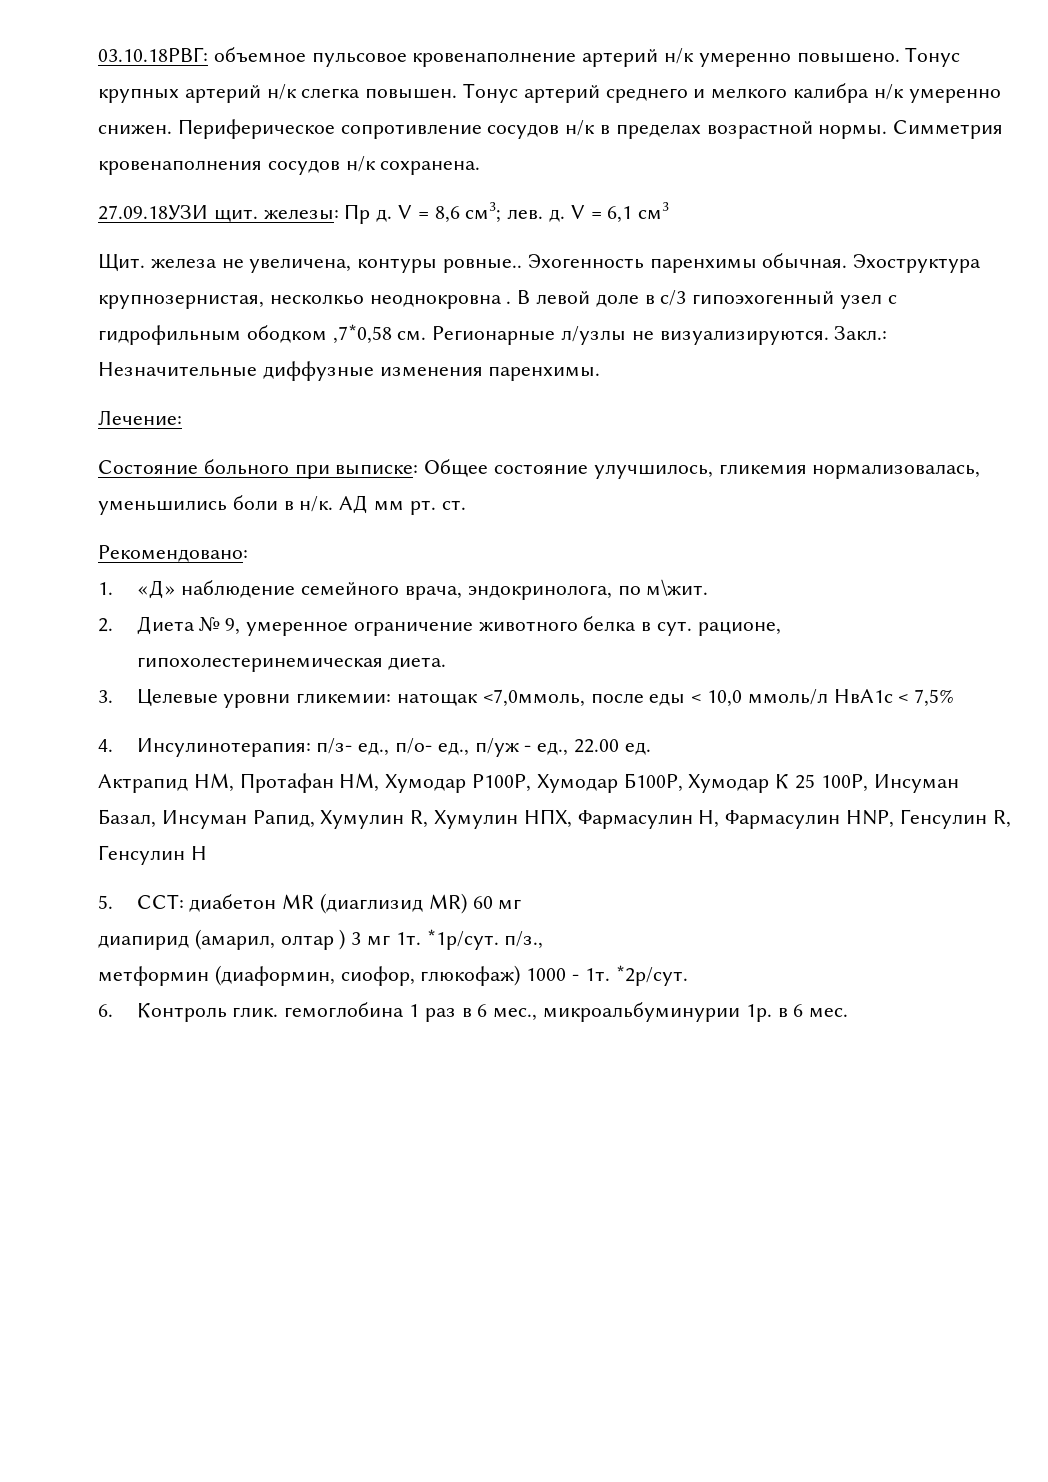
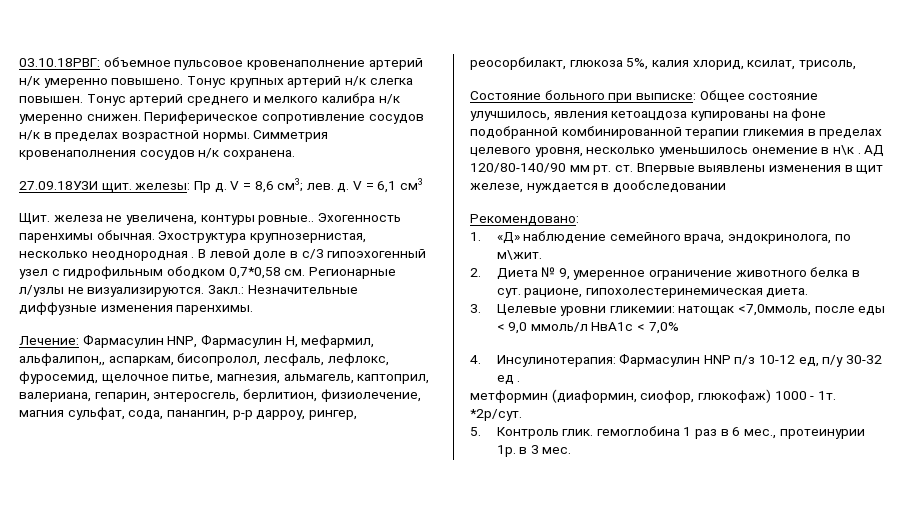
- Эхоструктура крупнозернистая, несколкьо неоднокровна .
+ Эхоструктура крупнозернистая, несколько неоднородная .
- В левой доле в с/3 гипоэхогенный узел с гидрофильным ободком ,7*0,58 см. Регионарные л/узлы не визуализируются.
+ В левой доле в с/3 гипоэхогенный узел с гидрофильным ободком 0,7*0,58 см. Регионарные л/узлы не визуализируются.
- Лечение:
+ Лечение: Фармасулин НNP, Фармасулин Н, мефармил, альфалипон,, аспаркам, бисопролол, лесфаль, лефлокс, фуросемид, щелочное питье, магнезия, альмагель, каптоприл, валериана, гепарин, энтеросгель, берлитион, физиолечение, магния сульфат, сода, панангин, р-р дарроу, рингер, реосорбилакт, глюкоза 5%, калия хлорид, ксилат, трисоль,
- Состояние больного при выписке: Общее состояние улучшилось, гликемия нормализовалась, уменьшились боли в н/к. АД мм рт. ст.
+ Состояние больного при выписке: Общее состояние улучшилось, явления кетоацдоза купированы на фоне подобранной комбинированной терапии гликемия в пределах целевого уровня, несколько уменьшилось онемение в н\к . АД 120/80-140/90 мм рт. ст. Впервые выявлены изменения в щит железе, нуждается в дообследовании
- 3. Целевые уровни гликемии: натощак <7,0ммоль, после еды < 10,0 ммоль/л НвА1с < 7,5%
+ 3. Целевые уровни гликемии: натощак <7,0ммоль, после еды < 9,0 ммоль/л НвА1с < 7,0%
- 4. Инсулинотерапия: п/з- ед., п/о- ед., п/уж - ед., 22.00 ед.
- Актрапид НМ, Протафан НМ, Хумодар Р100Р, Хумодар Б100Р, Хумодар К 25 100Р, Инсуман Базал, Инсуман Рапид, Хумулин R, Хумулин НПХ, Фармасулин Н, Фармасулин НNР, Генсулин R, Генсулин Н
- 5. ССТ: диабетон МR (диаглизид МR) 60 мг
- диапирид (амарил, олтар ) 3 мг 1т. *1р/сут. п/з.,
+ 4. Инсулинотерапия: Фармасулин НNP п/з 10-12 ед, п/у 30-32 ед .
- 6. Контроль глик. гемоглобина 1 раз в 6 мес., микроальбуминурии 1р. в 6 мес.
+ 5. Контроль глик. гемоглобина 1 раз в 6 мес., протеинурии 1р. в 3 мес.

